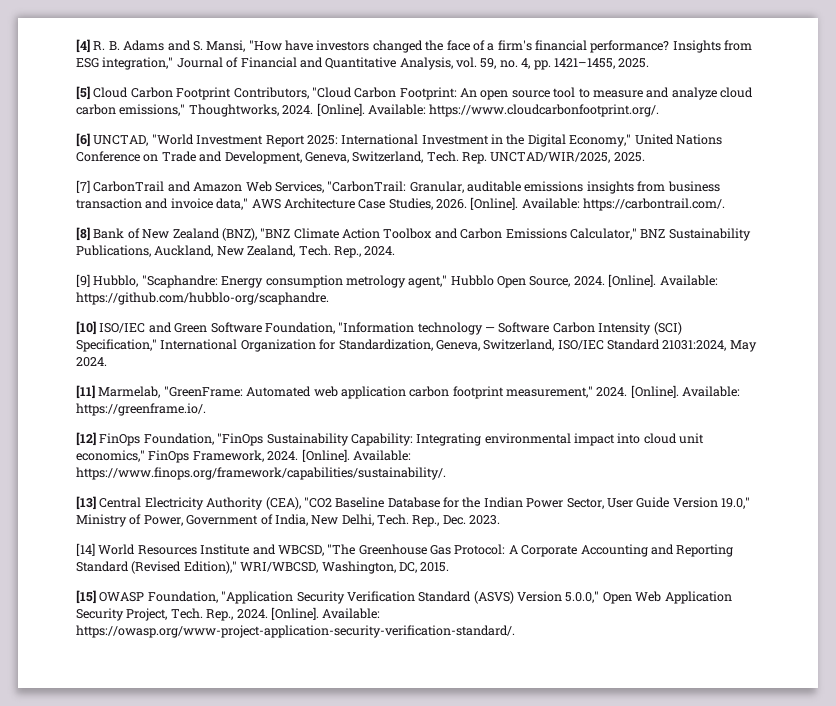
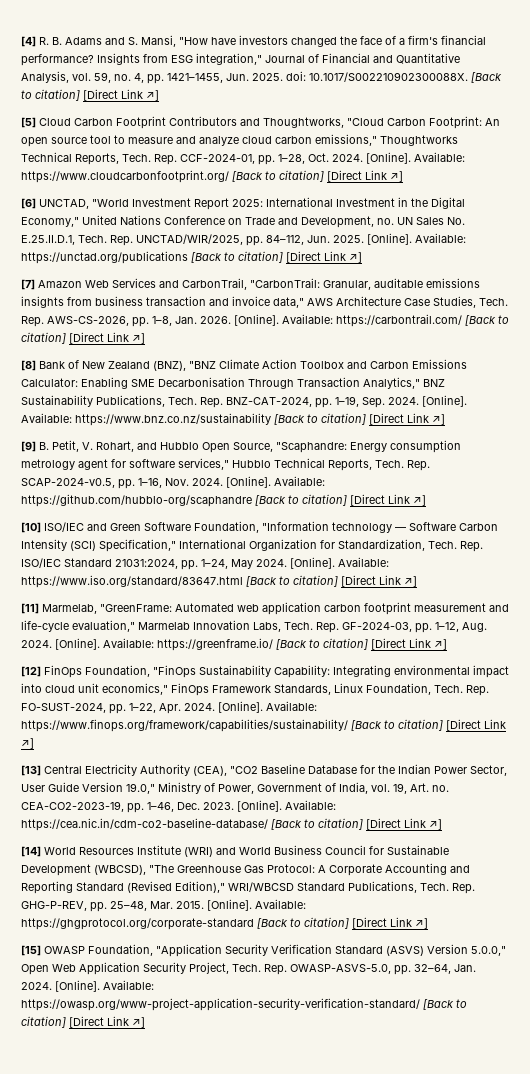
- Insights from ESG integration," Journal of Financial and Quantitative Analysis, vol. 59, no. 4, pp. 1421–1455, 2025.
+ Insights from ESG integration," Journal of Financial and Quantitative Analysis, vol. 59, no. 4, pp. 1421–1455, Jun. 2025. doi: 10.1017/S002210902300088X. [Back to citation] [Direct Link ↗]
- [5] Cloud Carbon Footprint Contributors, "Cloud Carbon Footprint: An open source tool to measure and analyze cloud carbon emissions," Thoughtworks, 2024. [Online]. Available: https://www.cloudcarbonfootprint.org/.
+ [5] Cloud Carbon Footprint Contributors and Thoughtworks, "Cloud Carbon Footprint: An open source tool to measure and analyze cloud carbon emissions," Thoughtworks Technical Reports, Tech. Rep. CCF-2024-01, pp. 1–28, Oct. 2024. [Online]. Available: https://www.cloudcarbonfootprint.org/ [Back to citation] [Direct Link ↗]
- [6] UNCTAD, "World Investment Report 2025: International Investment in the Digital Economy," United Nations Conference on Trade and Development, Geneva, Switzerland, Tech. Rep. UNCTAD/WIR/2025, 2025.
- [7] CarbonTrail and Amazon Web Services, "CarbonTrail: Granular, auditable emissions insights from business transaction and invoice data," AWS Architecture Case Studies, 2026. [Online]. Available: https://carbontrail.com/.
+ [6] UNCTAD, "World Investment Report 2025: International Investment in the Digital Economy," United Nations Conference on Trade and Development, no. UN Sales No. E.25.II.D.1, Tech. Rep. UNCTAD/WIR/2025, pp. 84–112, Jun. 2025. [Online]. Available: https://unctad.org/publications [Back to citation] [Direct Link ↗]
+ [7] Amazon Web Services and CarbonTrail, "CarbonTrail: Granular, auditable emissions insights from business transaction and invoice data," AWS Architecture Case Studies, Tech. Rep. AWS-CS-2026, pp. 1–8, Jan. 2026. [Online]. Available: https://carbontrail.com/ [Back to citation] [Direct Link ↗]
- [8] Bank of New Zealand (BNZ), "BNZ Climate Action Toolbox and Carbon Emissions Calculator," BNZ Sustainability Publications, Auckland, New Zealand, Tech. Rep., 2024.
- [9] Hubblo, "Scaphandre: Energy consumption metrology agent," Hubblo Open Source, 2024. [Online]. Available: https://github.com/hubblo-org/scaphandre.
+ [8] Bank of New Zealand (BNZ), "BNZ Climate Action Toolbox and Carbon Emissions Calculator: Enabling SME Decarbonisation Through Transaction Analytics," BNZ Sustainability Publications, Tech. Rep. BNZ-CAT-2024, pp. 1–19, Sep. 2024. [Online]. Available: https://www.bnz.co.nz/sustainability [Back to citation] [Direct Link ↗]
+ [9] B. Petit, V. Rohart, and Hubblo Open Source, "Scaphandre: Energy consumption metrology agent for software services," Hubblo Technical Reports, Tech. Rep. SCAP-2024-v0.5, pp. 1–16, Nov. 2024. [Online]. Available: https://github.com/hubblo-org/scaphandre [Back to citation] [Direct Link ↗]
- [10] ISO/IEC and Green Software Foundation, "Information technology — Software Carbon Intensity (SCI) Specification," International Organization for Standardization, Geneva, Switzerland, ISO/IEC Standard 21031:2024, May 2024.
+ [10] ISO/IEC and Green Software Foundation, "Information technology — Software Carbon Intensity (SCI) Specification," International Organization for Standardization, Tech. Rep. ISO/IEC Standard 21031:2024, pp. 1–24, May 2024. [Online]. Available: https://www.iso.org/standard/83647.html [Back to citation] [Direct Link ↗]
- [11] Marmelab, "GreenFrame: Automated web application carbon footprint measurement," 2024. [Online]. Available: https://greenframe.io/.
+ [11] Marmelab, "GreenFrame: Automated web application carbon footprint measurement and life-cycle evaluation," Marmelab Innovation Labs, Tech. Rep. GF-2024-03, pp. 1–12, Aug. 2024. [Online]. Available: https://greenframe.io/ [Back to citation] [Direct Link ↗]
- [12] FinOps Foundation, "FinOps Sustainability Capability: Integrating environmental impact into cloud unit economics," FinOps Framework, 2024. [Online]. Available: https://www.finops.org/framework/capabilities/sustainability/.
+ [12] FinOps Foundation, "FinOps Sustainability Capability: Integrating environmental impact into cloud unit economics," FinOps Framework Standards, Linux Foundation, Tech. Rep. FO-SUST-2024, pp. 1–22, Apr. 2024. [Online]. Available: https://www.finops.org/framework/capabilities/sustainability/ [Back to citation] [Direct Link ↗]
- [13] Central Electricity Authority (CEA), "CO2 Baseline Database for the Indian Power Sector, User Guide Version 19.0," Ministry of Power, Government of India, New Delhi, Tech. Rep., Dec. 2023.
- [14] World Resources Institute and WBCSD, "The Greenhouse Gas Protocol: A Corporate Accounting and Reporting Standard (Revised Edition)," WRI/WBCSD, Washington, DC, 2015.
+ [13] Central Electricity Authority (CEA), "CO2 Baseline Database for the Indian Power Sector, User Guide Version 19.0," Ministry of Power, Government of India, vol. 19, Art. no. CEA-CO2-2023-19, pp. 1–46, Dec. 2023. [Online]. Available: https://cea.nic.in/cdm-co2-baseline-database/ [Back to citation] [Direct Link ↗]
+ [14] World Resources Institute (WRI) and World Business Council for Sustainable Development (WBCSD), "The Greenhouse Gas Protocol: A Corporate Accounting and Reporting Standard (Revised Edition)," WRI/WBCSD Standard Publications, Tech. Rep. GHG-P-REV, pp. 25–48, Mar. 2015. [Online]. Available: https://ghgprotocol.org/corporate-standard [Back to citation] [Direct Link ↗]
- Rep., 2024. [Online]. Available: https://owasp.org/www-project-application-security-verification-standard/.
+ Rep. OWASP-ASVS-5.0, pp. 32–64, Jan. 2024. [Online]. Available: https://owasp.org/www-project-application-security-verification-standard/ [Back to citation] [Direct Link ↗]

